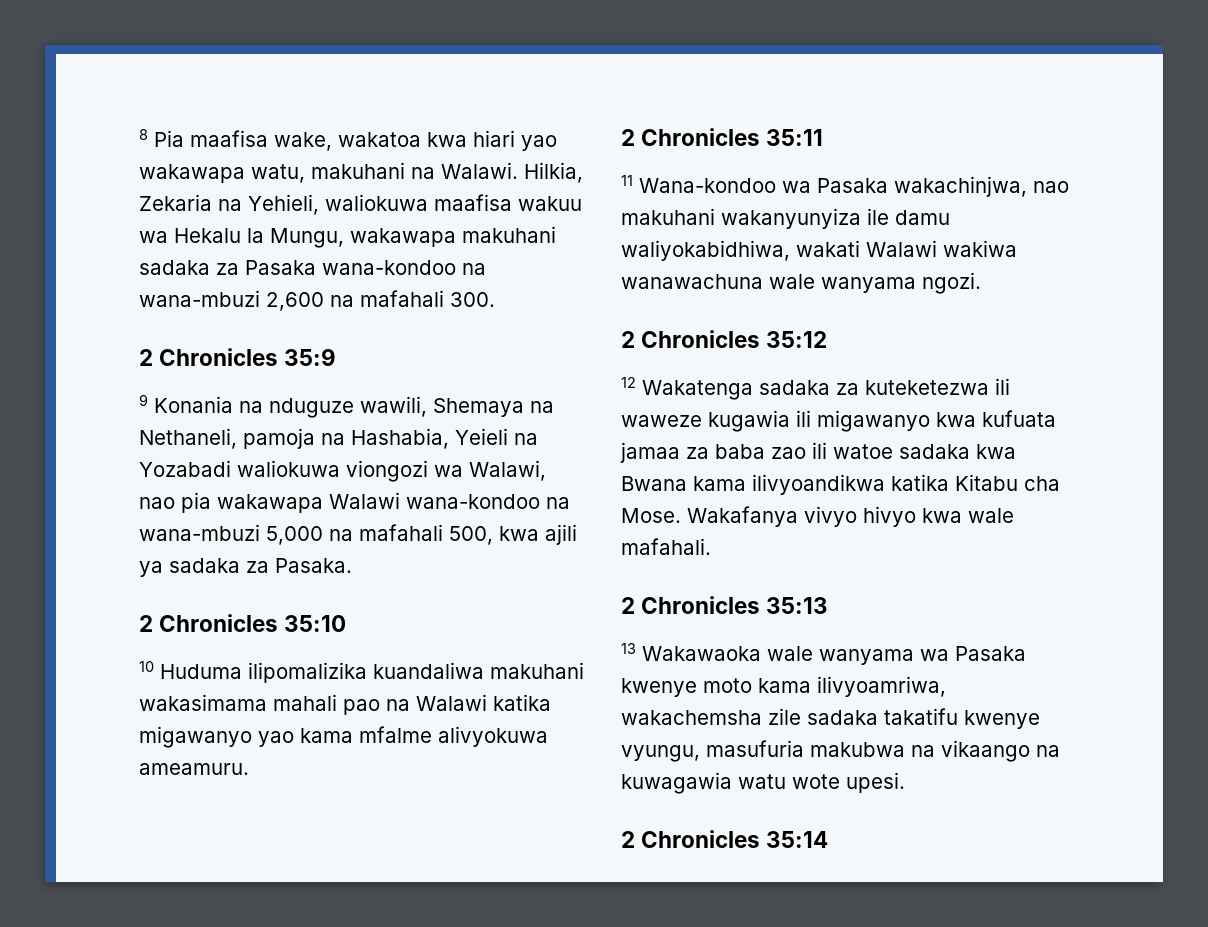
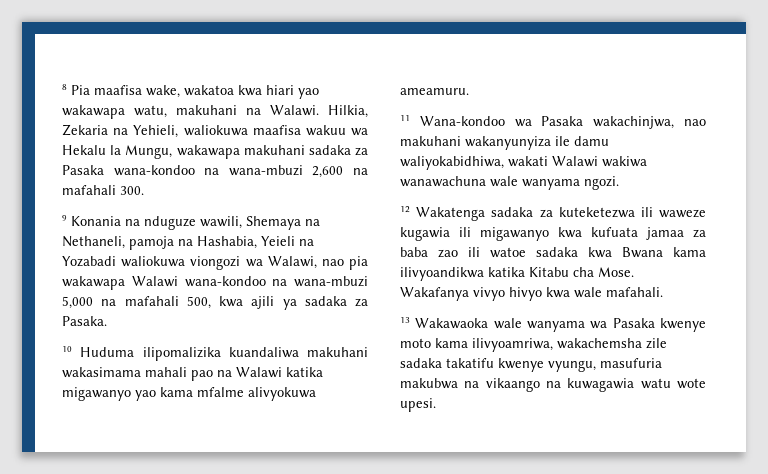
- 2 Chronicles 35:9
- 2 Chronicles 35:10
- 2 Chronicles 35:11
- 2 Chronicles 35:12
- 2 Chronicles 35:13
- 2 Chronicles 35:14

